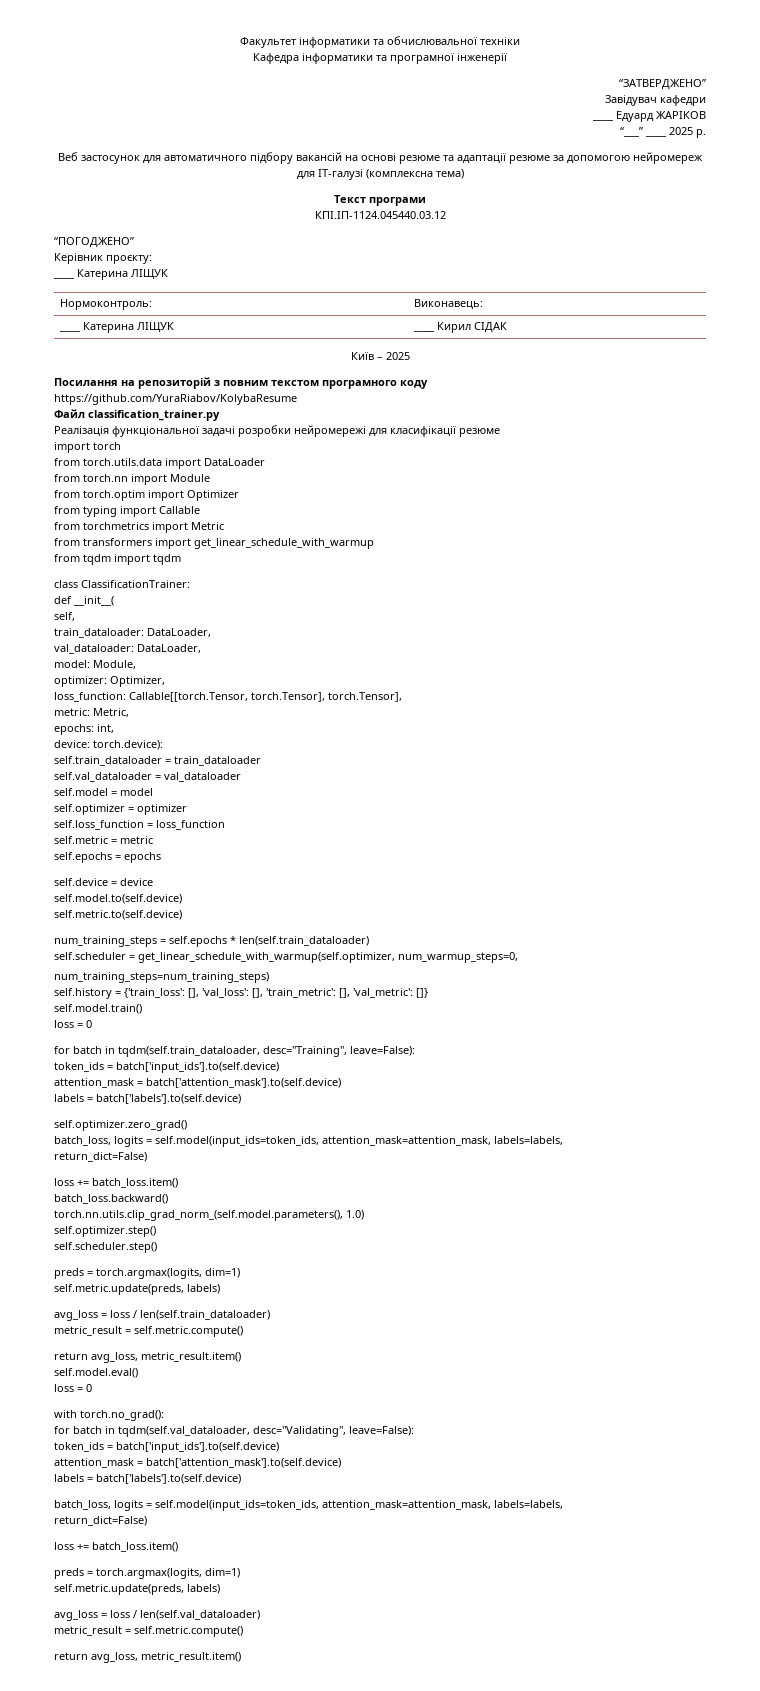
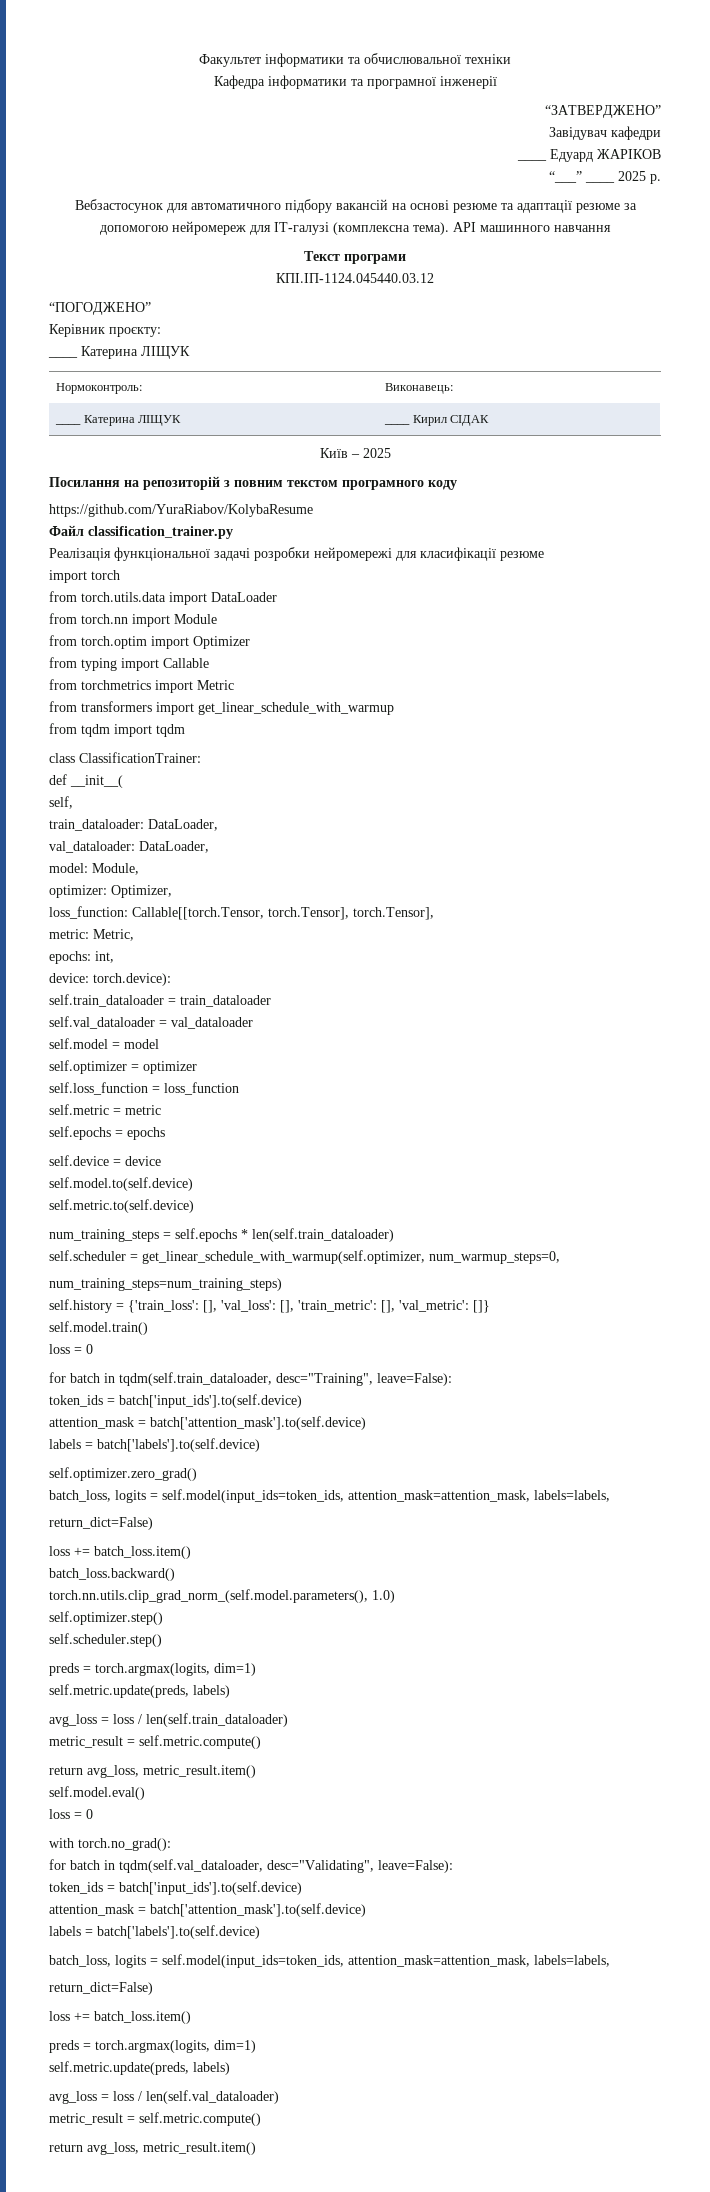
- Веб застосунок для автоматичного підбору вакансій на основі резюме та адаптації резюме за допомогою нейромереж для IT-галузі (комплексна тема)
+ Вебзастосунок для автоматичного підбору вакансій на основі резюме та адаптації резюме за допомогою нейромереж для IT-галузі (комплексна тема). API машинного навчання

